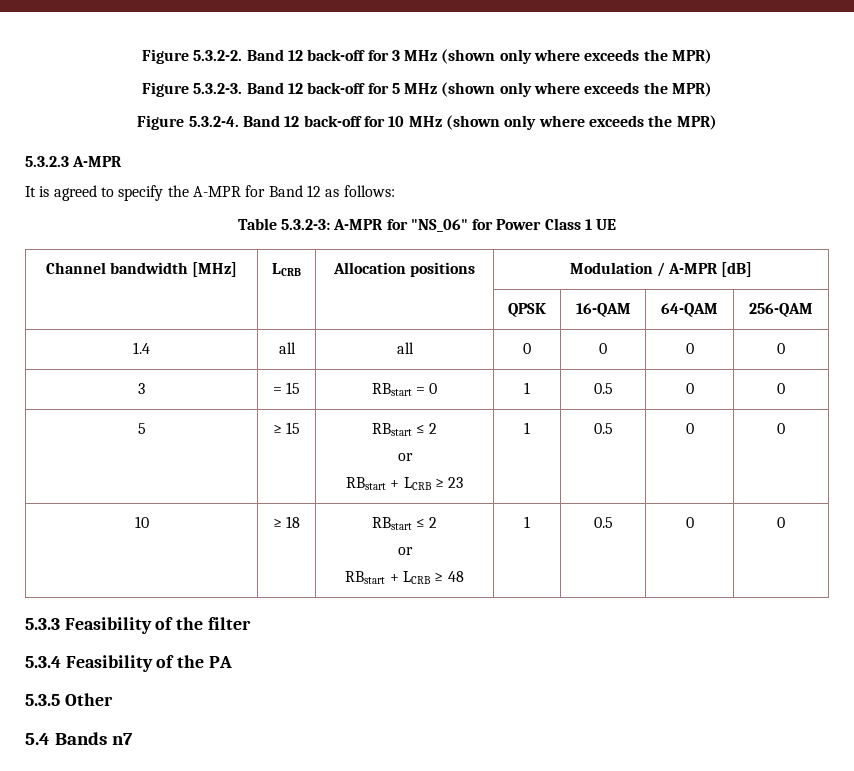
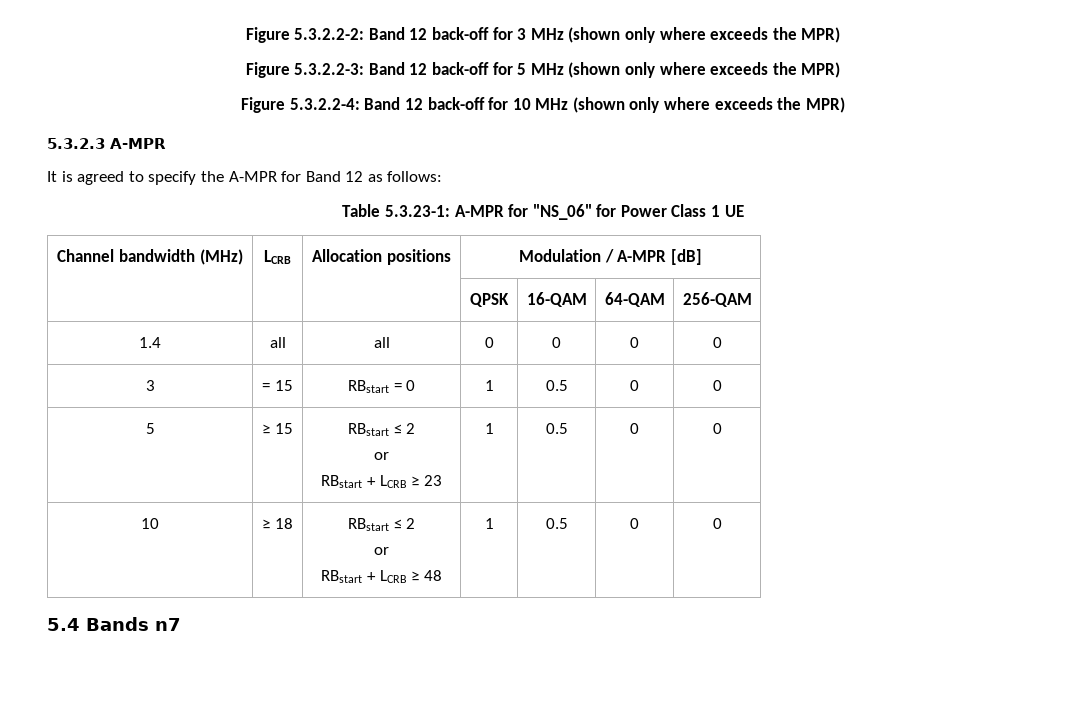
- Figure 5.3.2-2. Band 12 back-off for 3 MHz (shown only where exceeds the MPR)
+ Figure 5.3.2.2-2: Band 12 back-off for 3 MHz (shown only where exceeds the MPR)
- Figure 5.3.2-3. Band 12 back-off for 5 MHz (shown only where exceeds the MPR)
+ Figure 5.3.2.2-3: Band 12 back-off for 5 MHz (shown only where exceeds the MPR)
- Figure 5.3.2-4. Band 12 back-off for 10 MHz (shown only where exceeds the MPR)
+ Figure 5.3.2.2-4: Band 12 back-off for 10 MHz (shown only where exceeds the MPR)
- Table 5.3.2-3: A-MPR for "NS_06" for Power Class 1 UE
+ Table 5.3.23-1: A-MPR for "NS_06" for Power Class 1 UE
- Channel bandwidth [MHz] | LCRB | Allocation positions | Modulation / A-MPR [dB]
+ Channel bandwidth (MHz) | LCRB | Allocation positions | Modulation / A-MPR [dB]
- 5.3.3 Feasibility of the filter
- 5.3.4 Feasibility of the PA
- 5.3.5 Other

